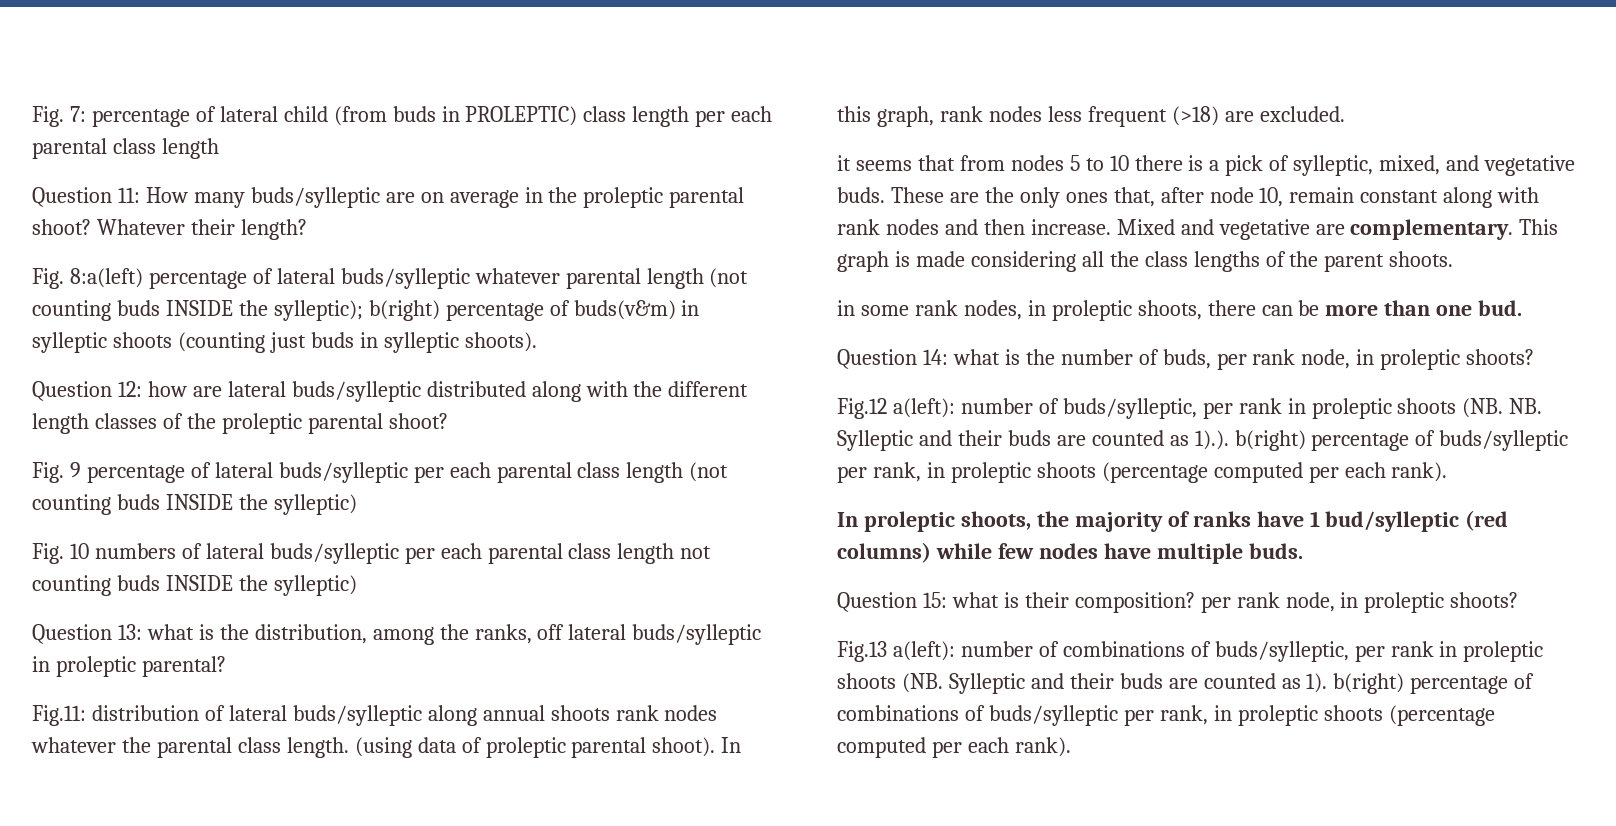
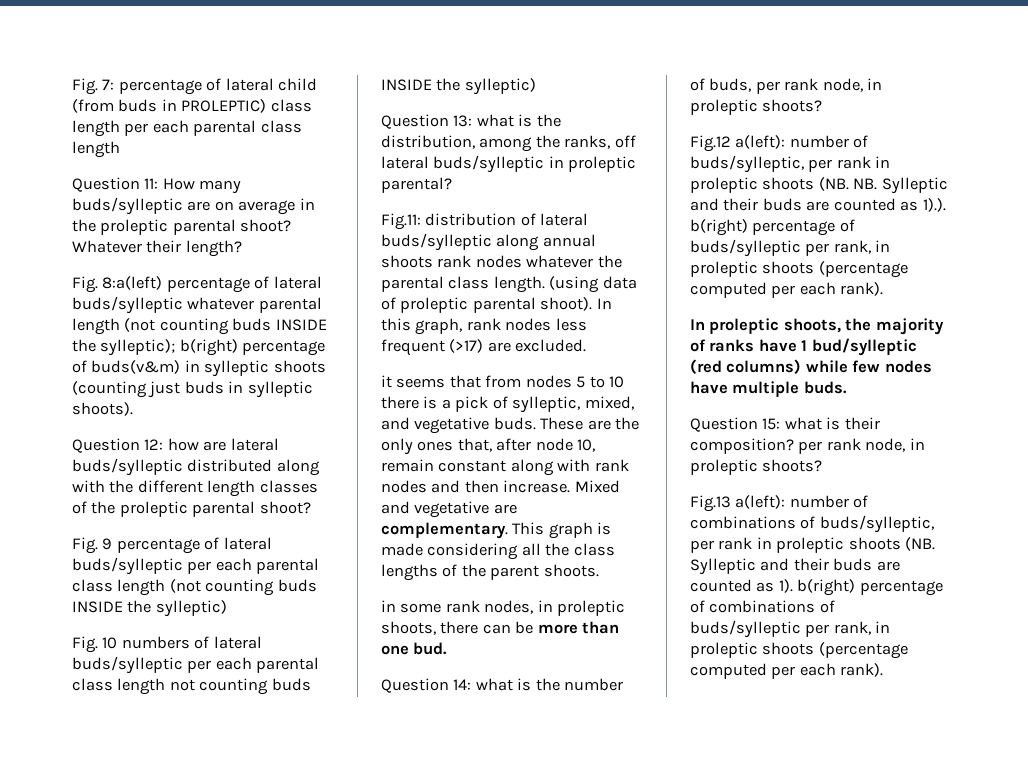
- In this graph, rank nodes less frequent (>18) are excluded.
+ In this graph, rank nodes less frequent (>17) are excluded.

